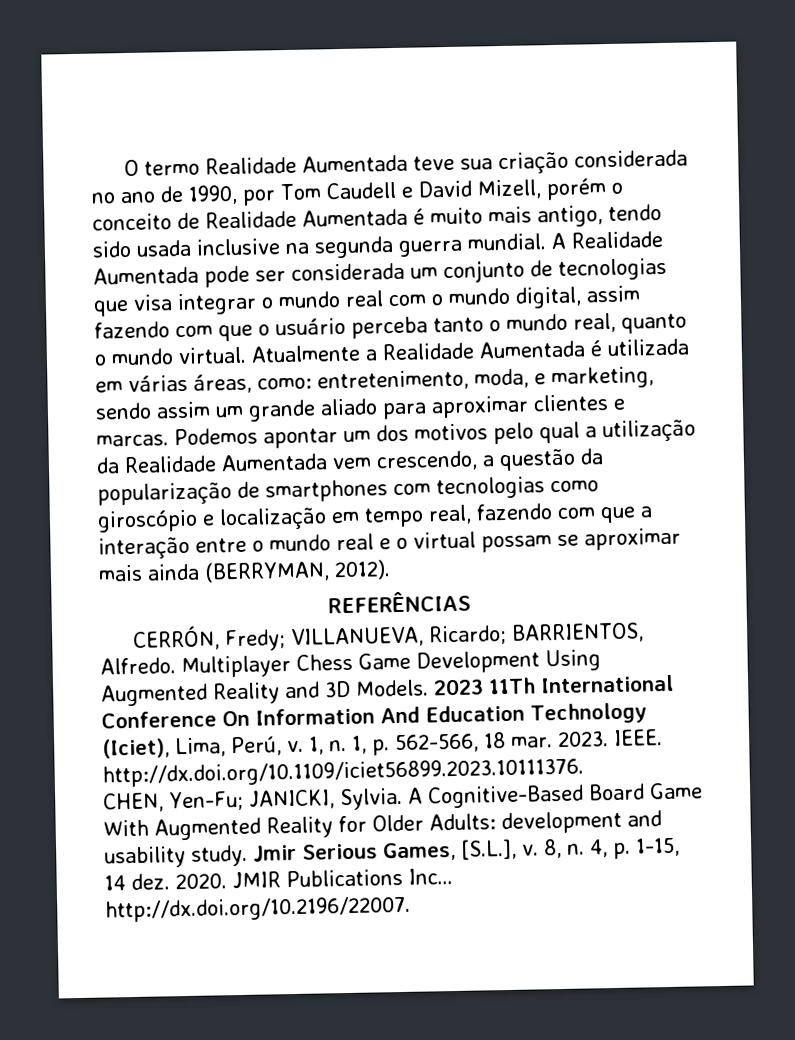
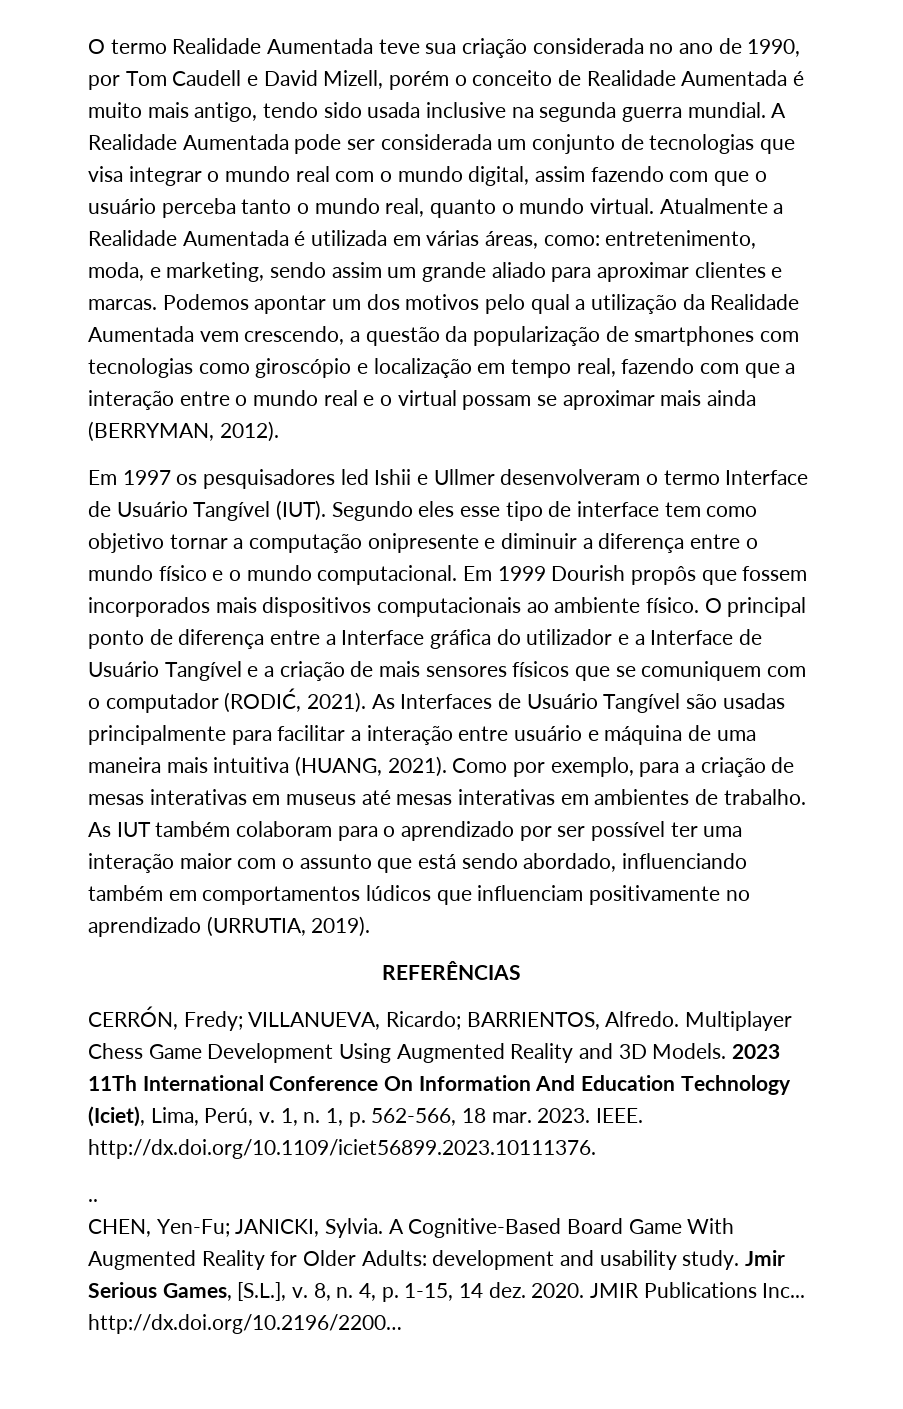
+ Em 1997 os pesquisadores led Ishii e Ullmer desenvolveram o termo Interface de Usuário Tangível (IUT). Segundo eles esse tipo de interface tem como objetivo tornar a computação onipresente e diminuir a diferença entre o mundo físico e o mundo computacional. Em 1999 Dourish propôs que fossem incorporados mais dispositivos computacionais ao ambiente físico. O principal ponto de diferença entre a Interface gráfica do utilizador e a Interface de Usuário Tangível e a criação de mais sensores físicos que se comuniquem com o computador (RODIĆ, 2021). As Interfaces de Usuário Tangível são usadas principalmente para facilitar a interação entre usuário e máquina de uma maneira mais intuitiva (HUANG, 2021). Como por exemplo, para a criação de mesas interativas em museus até mesas interativas em ambientes de trabalho. As IUT também colaboram para o aprendizado por ser possível ter uma interação maior com o assunto que está sendo abordado, influenciando também em comportamentos lúdicos que influenciam positivamente no aprendizado (URRUTIA, 2019).
+ ..
- JMIR Publications Inc... http://dx.doi.org/10.2196/22007.
+ JMIR Publications Inc... http://dx.doi.org/10.2196/2200…

